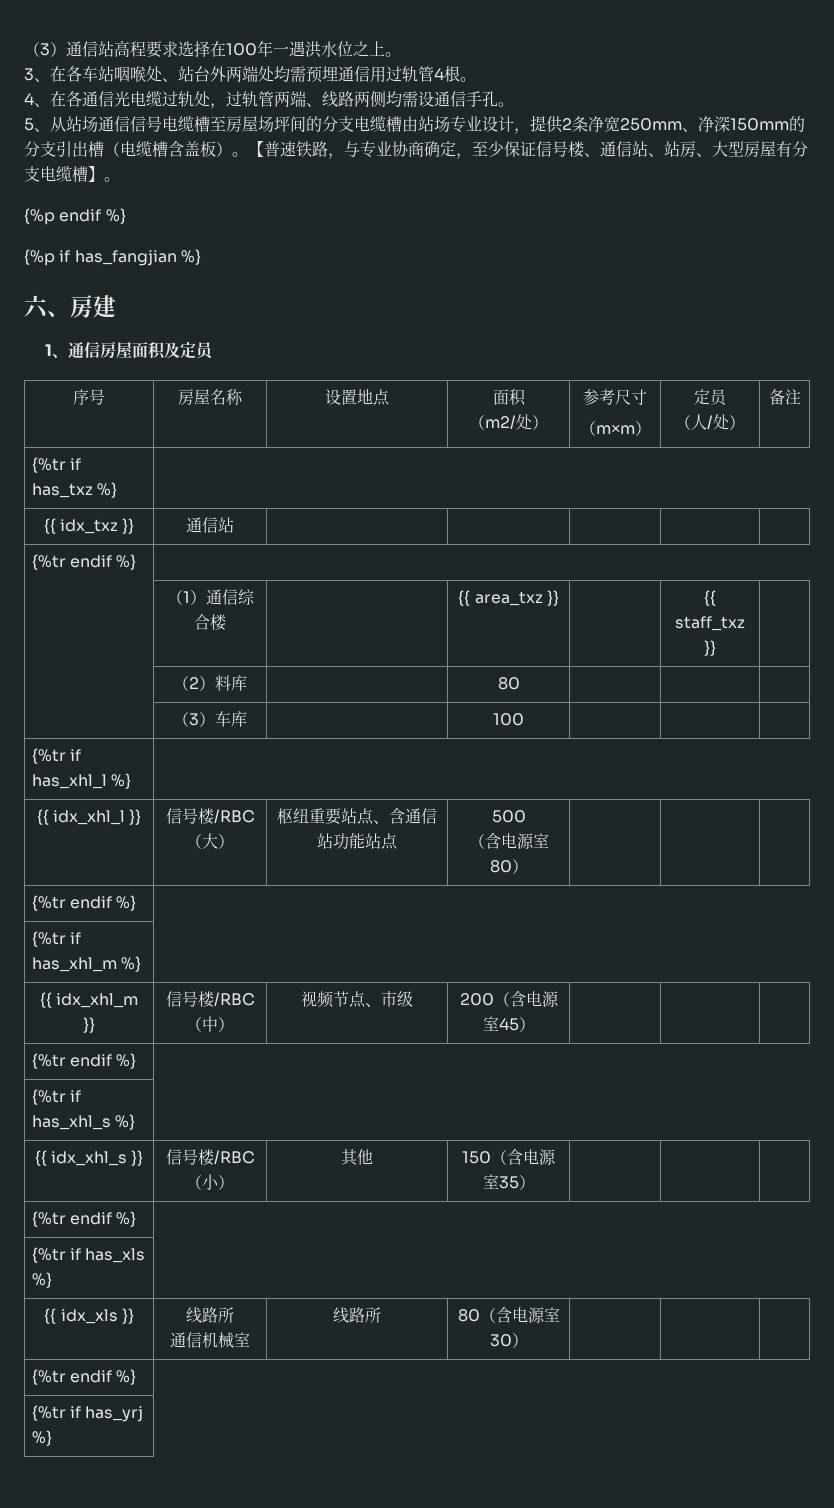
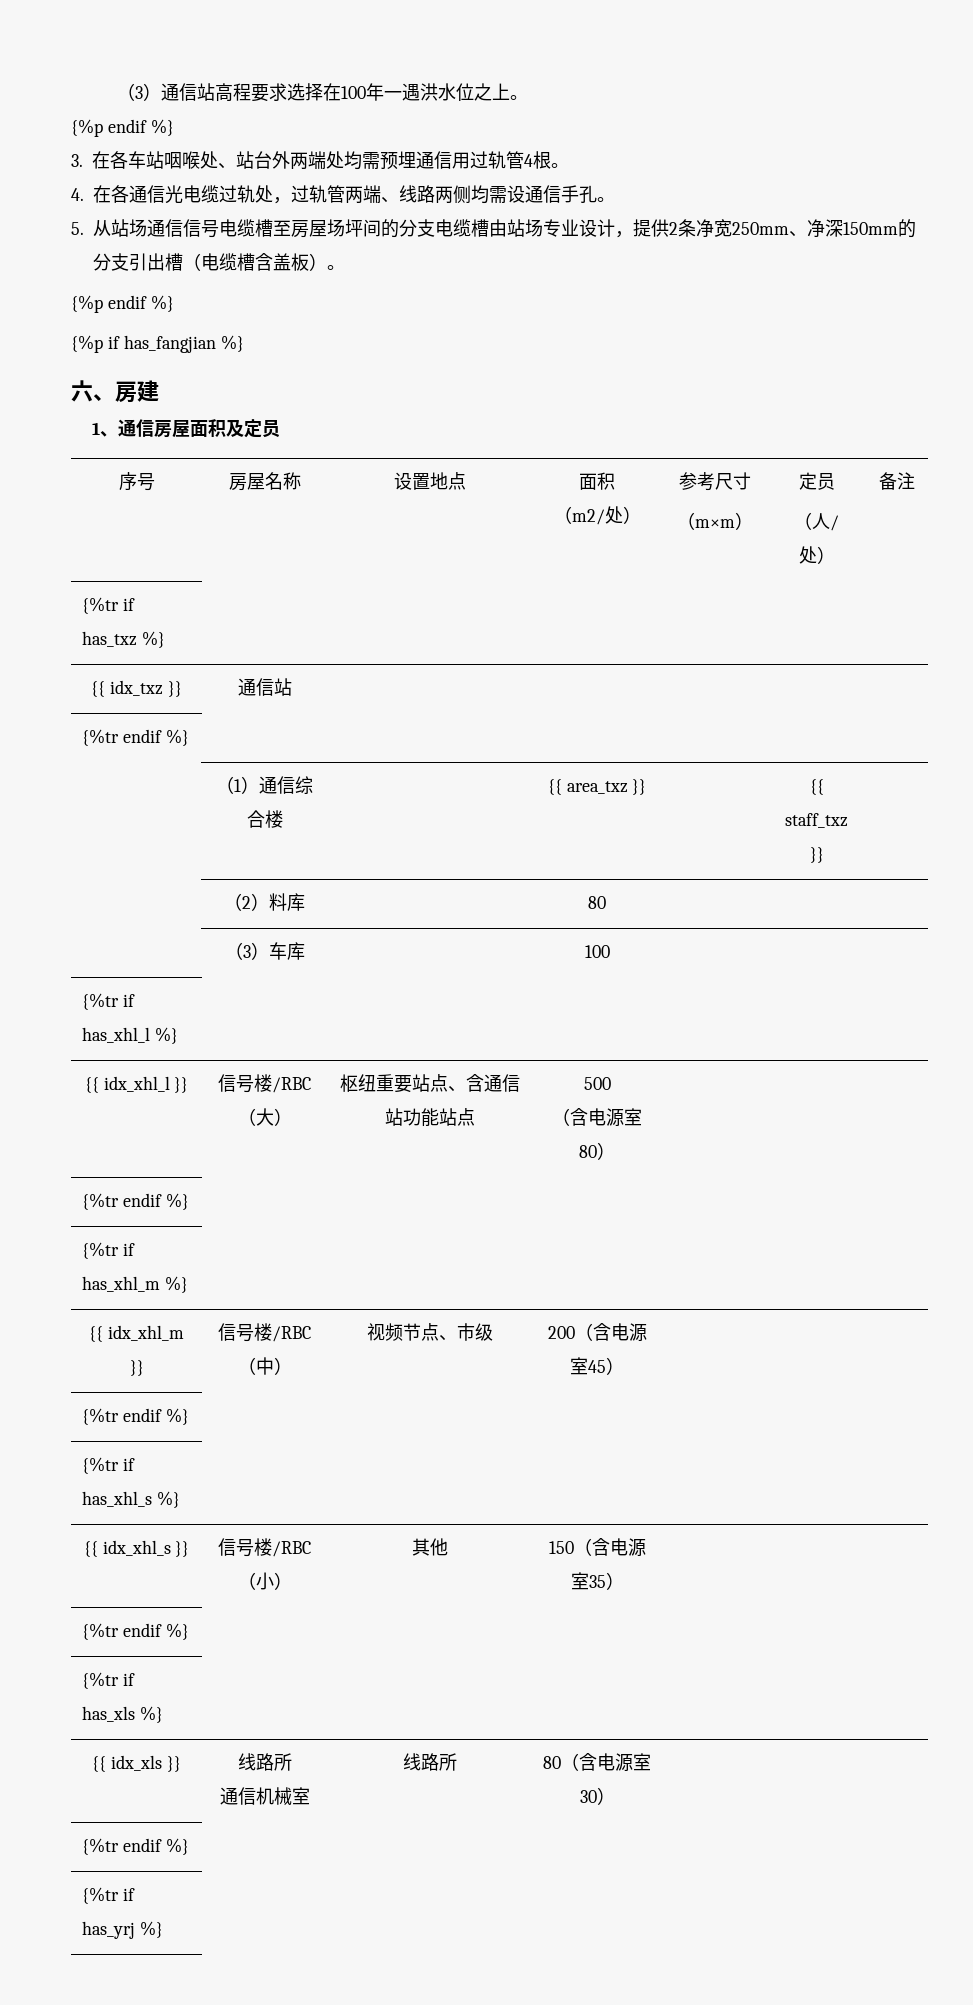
  （3）通信站高程要求选择在100年一遇洪水位之上。
- 3、在各车站咽喉处、站台外两端处均需预埋通信用过轨管4根。
+ {%p endif %}
+ 3.在各车站咽喉处、站台外两端处均需预埋通信用过轨管4根。
- 4、在各通信光电缆过轨处，过轨管两端、线路两侧均需设通信手孔。
+ 4.在各通信光电缆过轨处，过轨管两端、线路两侧均需设通信手孔。
- 5、从站场通信信号电缆槽至房屋场坪间的分支电缆槽由站场专业设计，提供2条净宽250mm、净深150mm的分支引出槽（电缆槽含盖板）。【普速铁路，与专业协商确定，至少保证信号楼、通信站、站房、大型房屋有分支电缆槽】。
+ 5.从站场通信信号电缆槽至房屋场坪间的分支电缆槽由站场专业设计，提供2条净宽250mm、净深150mm的分支引出槽（电缆槽含盖板）。

